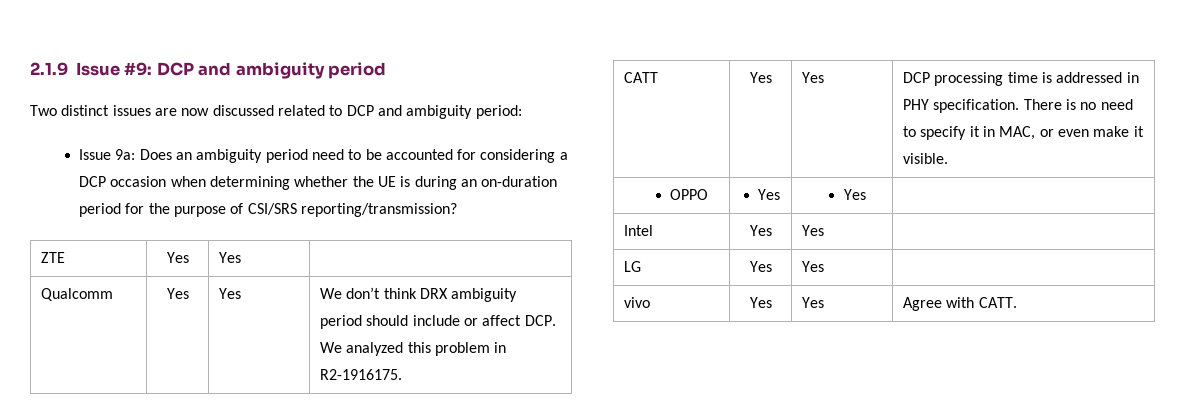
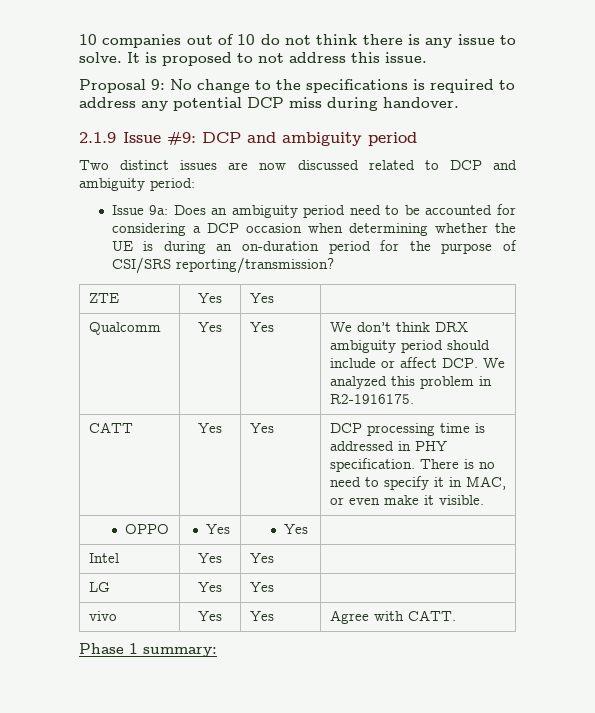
+ 10 companies out of 10 do not think there is any issue to solve. It is proposed to not address this issue.
+ Proposal 9: No change to the specifications is required to address any potential DCP miss during handover.
+ Phase 1 summary:

